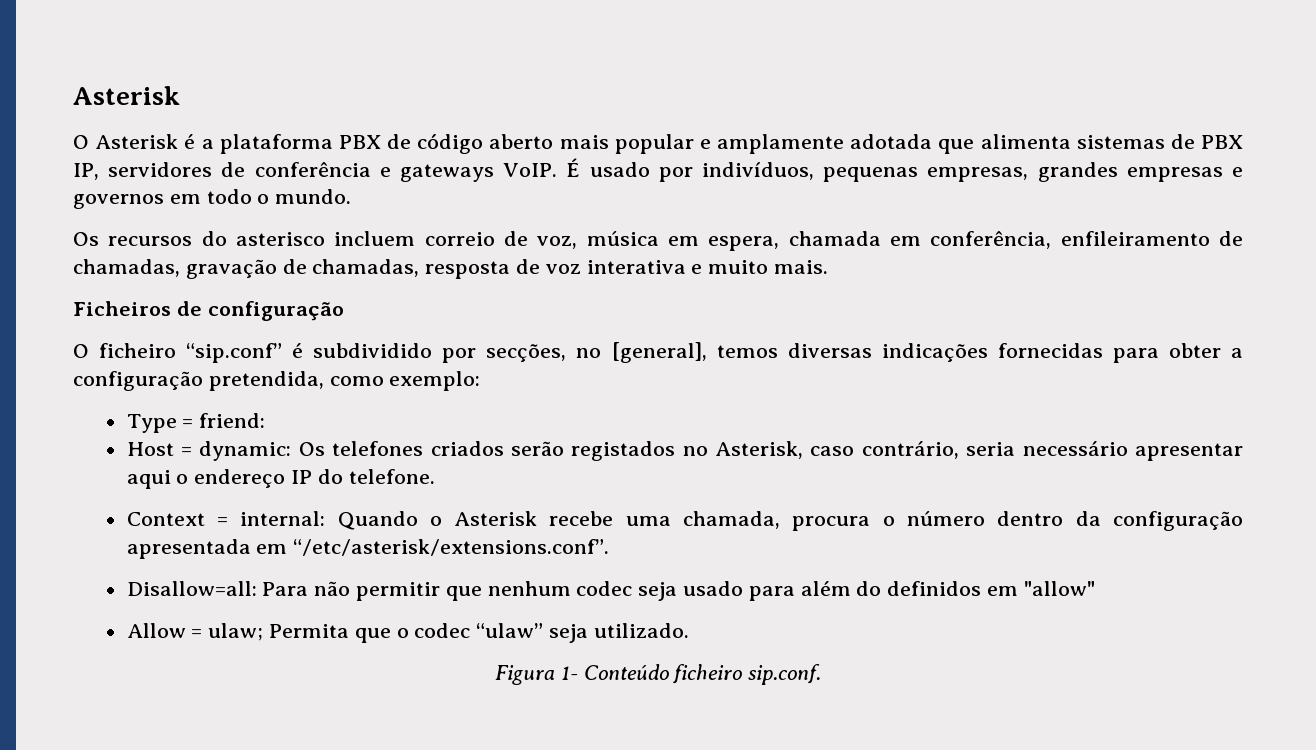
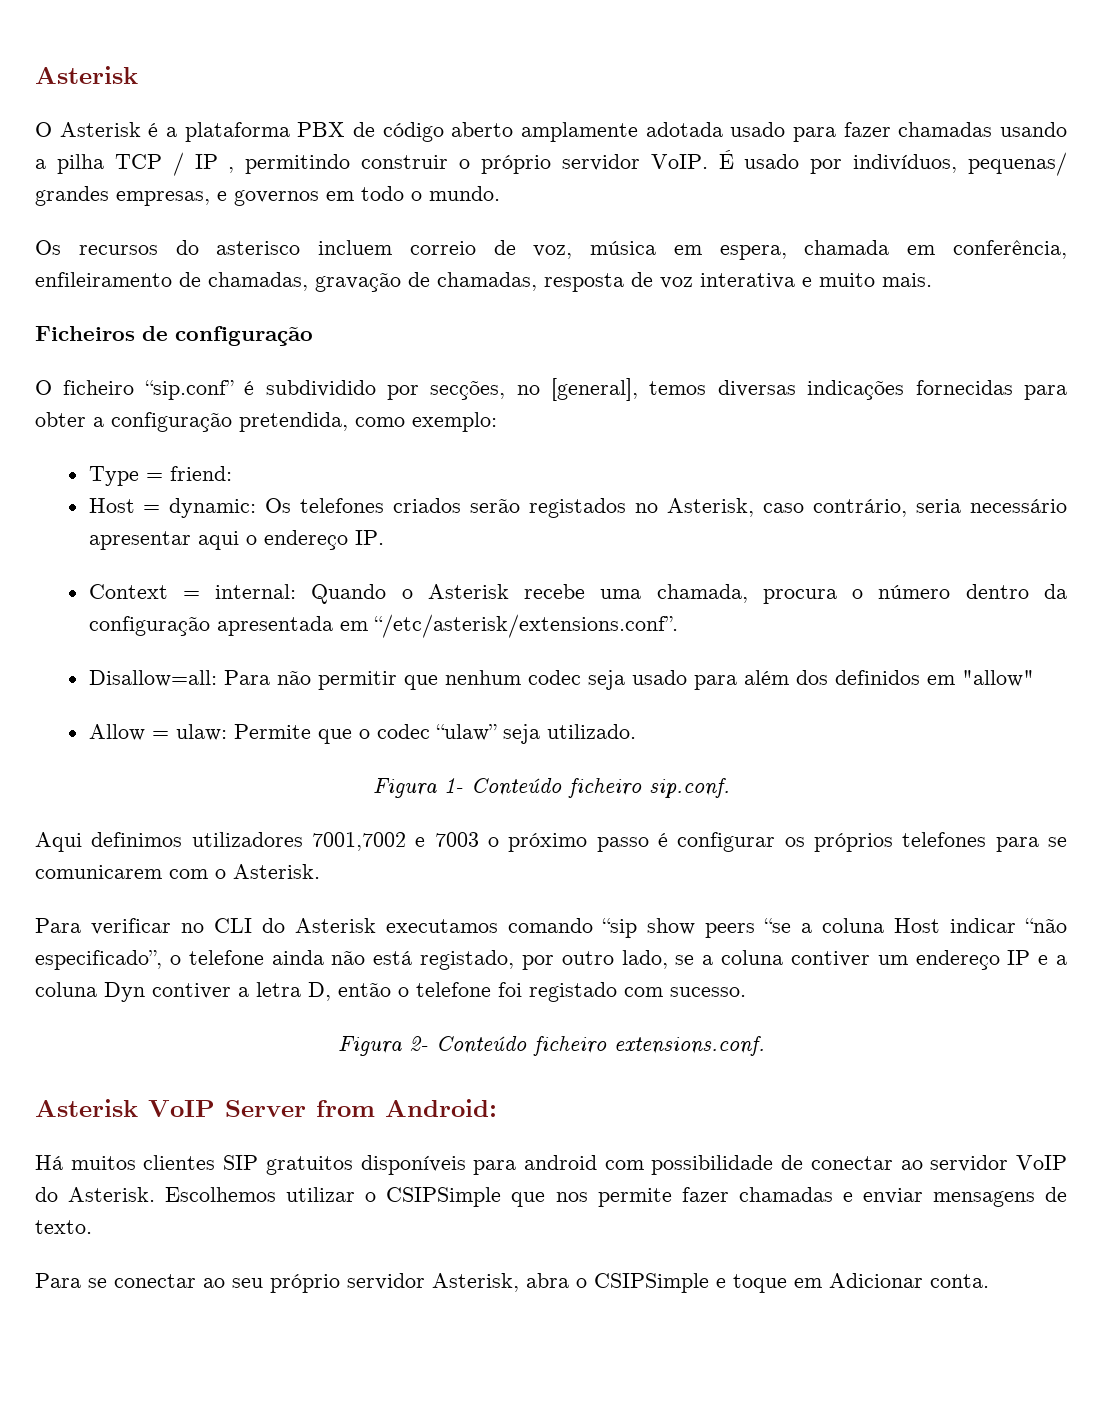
- O Asterisk é a plataforma PBX de código aberto mais popular e amplamente adotada que alimenta sistemas de PBX IP, servidores de conferência e gateways VoIP.
+ O Asterisk é a plataforma PBX de código aberto amplamente adotada usado para fazer chamadas usando a pilha TCP / IP , permitindo construir o próprio servidor VoIP.
- É usado por indivíduos, pequenas empresas, grandes empresas e governos em todo o mundo.
+ É usado por indivíduos, pequenas/ grandes empresas, e governos em todo o mundo.
- Host = dynamic: Os telefones criados serão registados no Asterisk, caso contrário, seria necessário apresentar aqui o endereço IP do telefone.
+ Host = dynamic: Os telefones criados serão registados no Asterisk, caso contrário, seria necessário apresentar aqui o endereço IP.
- Disallow=all: Para não permitir que nenhum codec seja usado para além do definidos em "allow"
+ Disallow=all: Para não permitir que nenhum codec seja usado para além dos definidos em "allow"
- Allow = ulaw; Permita que o codec “ulaw” seja utilizado.
+ Allow = ulaw: Permite que o codec “ulaw” seja utilizado.
+ Aqui definimos utilizadores 7001,7002 e 7003 o próximo passo é configurar os próprios telefones para se comunicarem com o Asterisk.
+ Para verificar no CLI do Asterisk executamos comando “sip show peers “se a coluna Host indicar “não especificado”, o telefone ainda não está registado, por outro lado, se a coluna contiver um endereço IP e a coluna Dyn contiver a letra D, então o telefone foi registado com sucesso.
+ Figura 2- Conteúdo ficheiro extensions.conf.
+ Asterisk VoIP Server from Android:
+ Há muitos clientes SIP gratuitos disponíveis para android com possibilidade de conectar ao servidor VoIP do Asterisk. Escolhemos utilizar o CSIPSimple que nos permite fazer chamadas e enviar mensagens de texto.
+ Para se conectar ao seu próprio servidor Asterisk, abra o CSIPSimple e toque em Adicionar conta.

